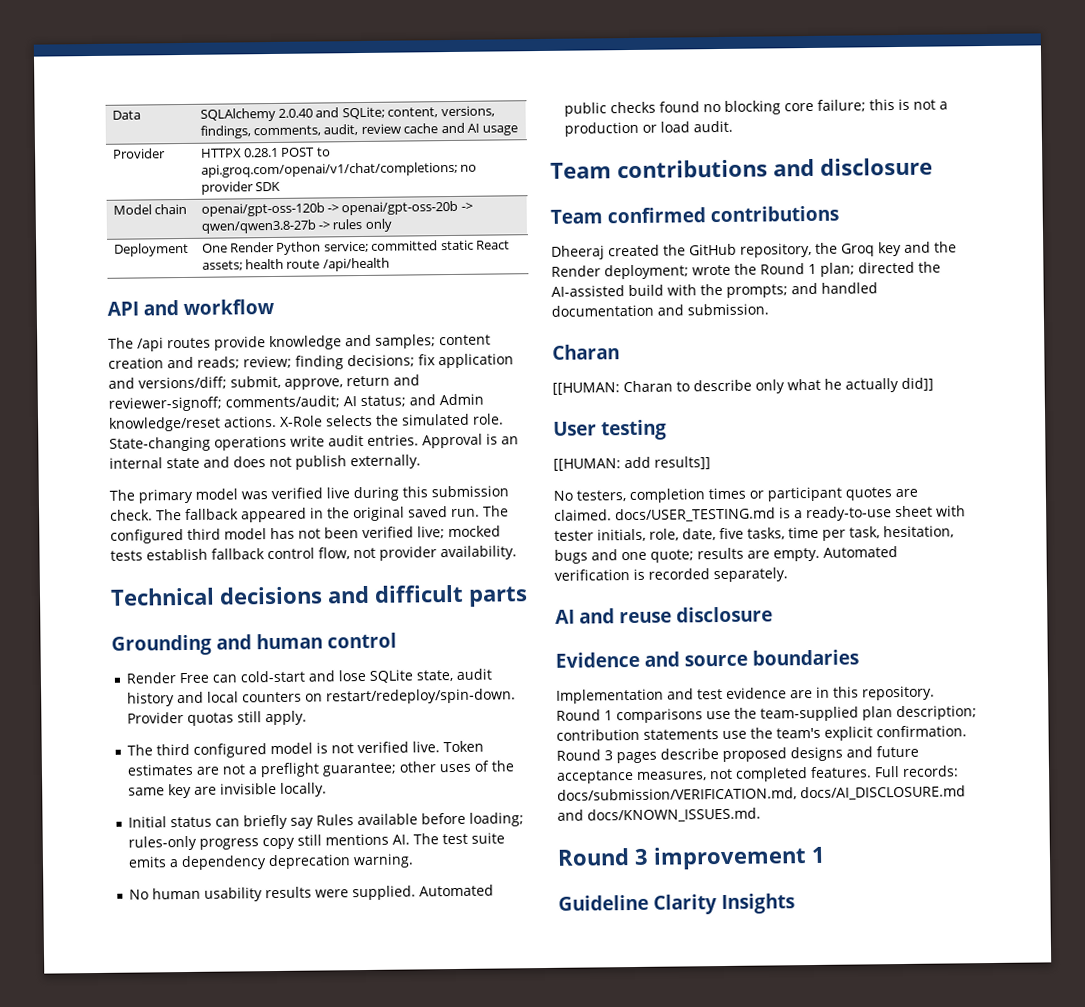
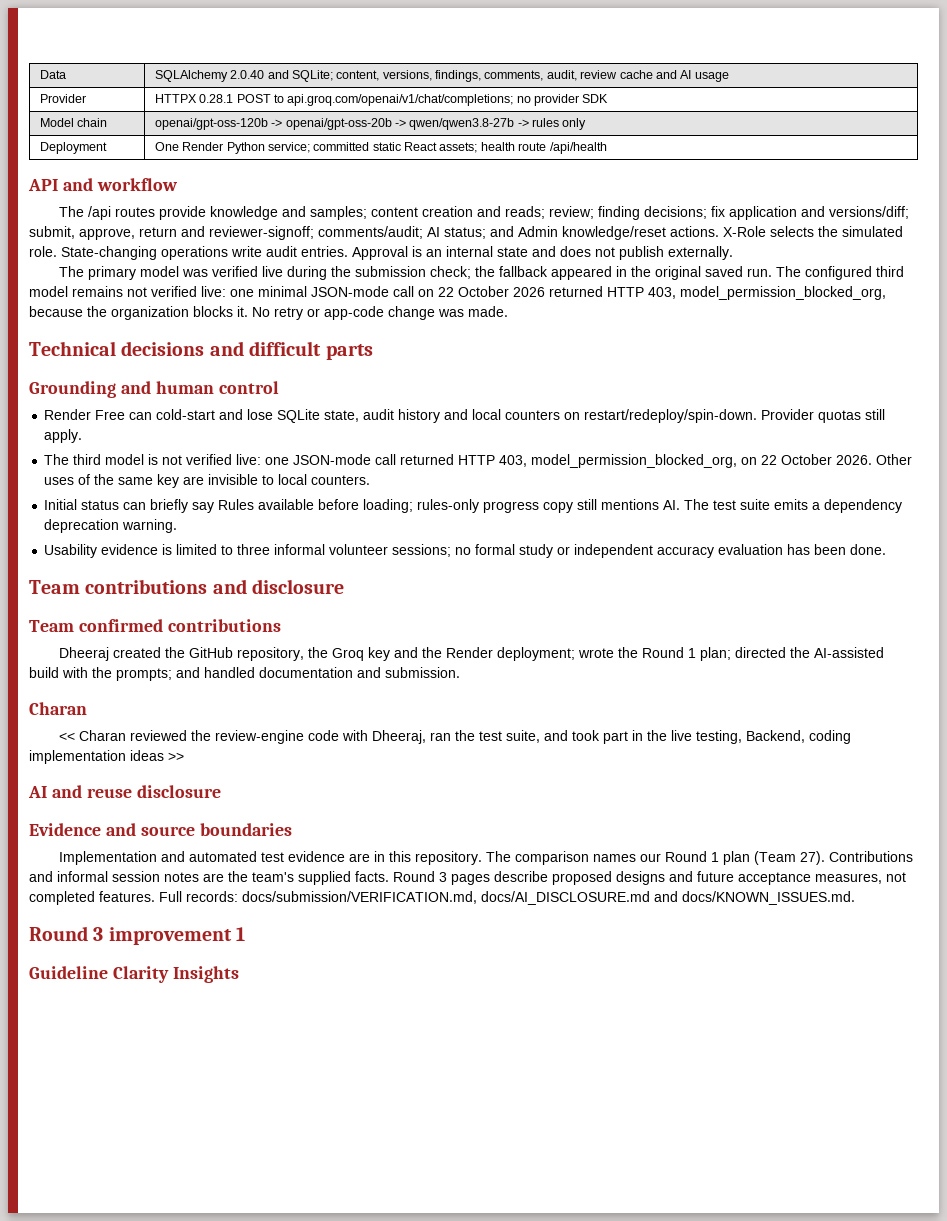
- The primary model was verified live during this submission check. The fallback appeared in the original saved run.
+ The primary model was verified live during the submission check; the fallback appeared in the original saved run.
- The configured third model has not been verified live; mocked tests establish fallback control flow, not provider availability.
+ The configured third model remains not verified live: one minimal JSON-mode call on 22 October 2026 returned HTTP 403, model_permission_blocked_org, because the organization blocks it. No retry or app-code change was made.
- The third configured model is not verified live. Token estimates are not a preflight guarantee; other uses of the same key are invisible locally.
+ The third model is not verified live: one JSON-mode call returned HTTP 403, model_permission_blocked_org, on 22 October 2026. Other uses of the same key are invisible to local counters.
- No human usability results were supplied. Automated public checks found no blocking core failure; this is not a production or load audit.
+ Usability evidence is limited to three informal volunteer sessions; no formal study or independent accuracy evaluation has been done.
- [[HUMAN: Charan to describe only what he actually did]]
- User testing
- [[HUMAN: add results]]
- No testers, completion times or participant quotes are claimed. docs/USER_TESTING.md is a ready-to-use sheet with tester initials, role, date, five tasks, time per task, hesitation, bugs and one quote; results are empty. Automated verification is recorded separately.
+ << Charan reviewed the review-engine code with Dheeraj, ran the test suite, and took part in the live testing, Backend, coding implementation ideas >>
- Implementation and test evidence are in this repository.
+ Implementation and automated test evidence are in this repository.
- Round 1 comparisons use the team-supplied plan description; contribution statements use the team's explicit confirmation.
+ The comparison names our Round 1 plan (Team 27). Contributions and informal session notes are the team's supplied facts.

